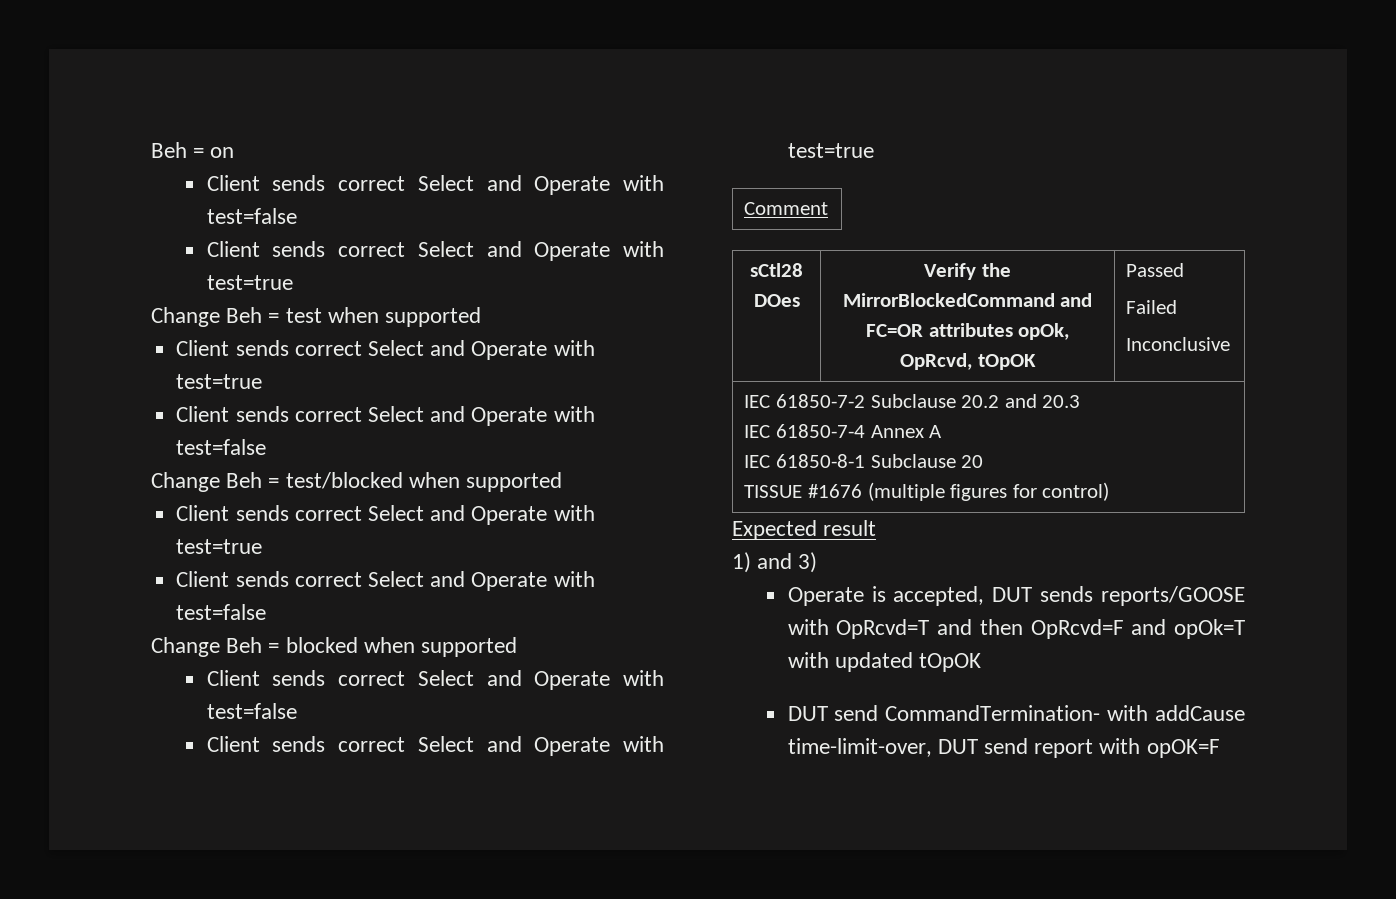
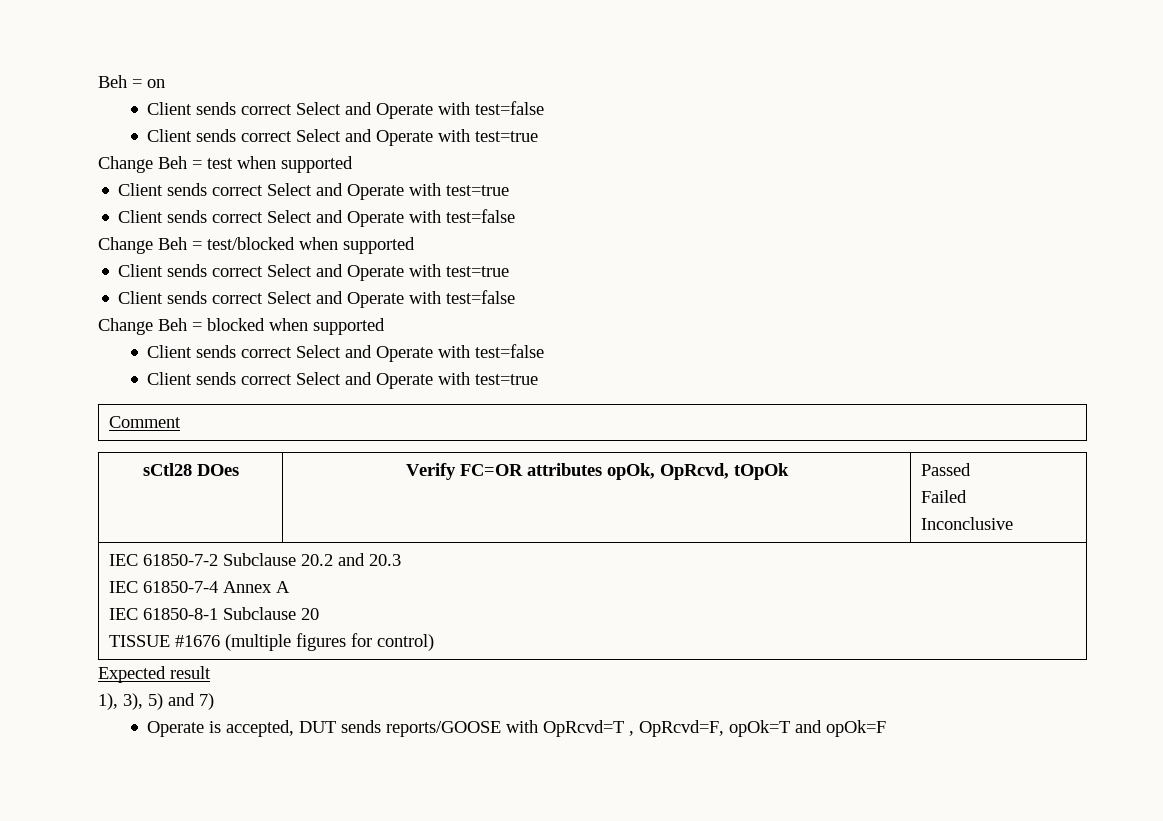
- sCtl28 DOes | Verify the MirrorBlockedCommand and FC=OR attributes opOk, OpRcvd, tOpOK | Passed
+ sCtl28 DOes | Verify FC=OR attributes opOk, OpRcvd, tOpOk | Passed
- 1) and 3)
+ 1), 3), 5) and 7)
- Operate is accepted, DUT sends reports/GOOSE with OpRcvd=T and then OpRcvd=F and opOk=T with updated tOpOK
- DUT send CommandTermination- with addCause time-limit-over, DUT send report with opOK=F
+ Operate is accepted, DUT sends reports/GOOSE with OpRcvd=T , OpRcvd=F, opOk=T and opOk=F

